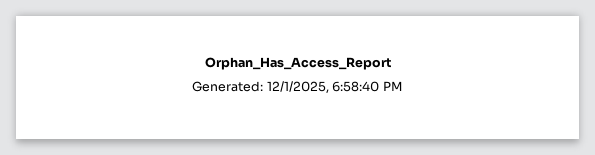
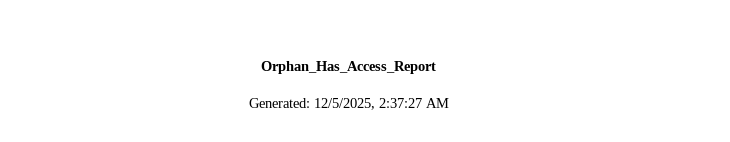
- Generated: 12/1/2025, 6:58:40 PM
+ Generated: 12/5/2025, 2:37:27 AM

